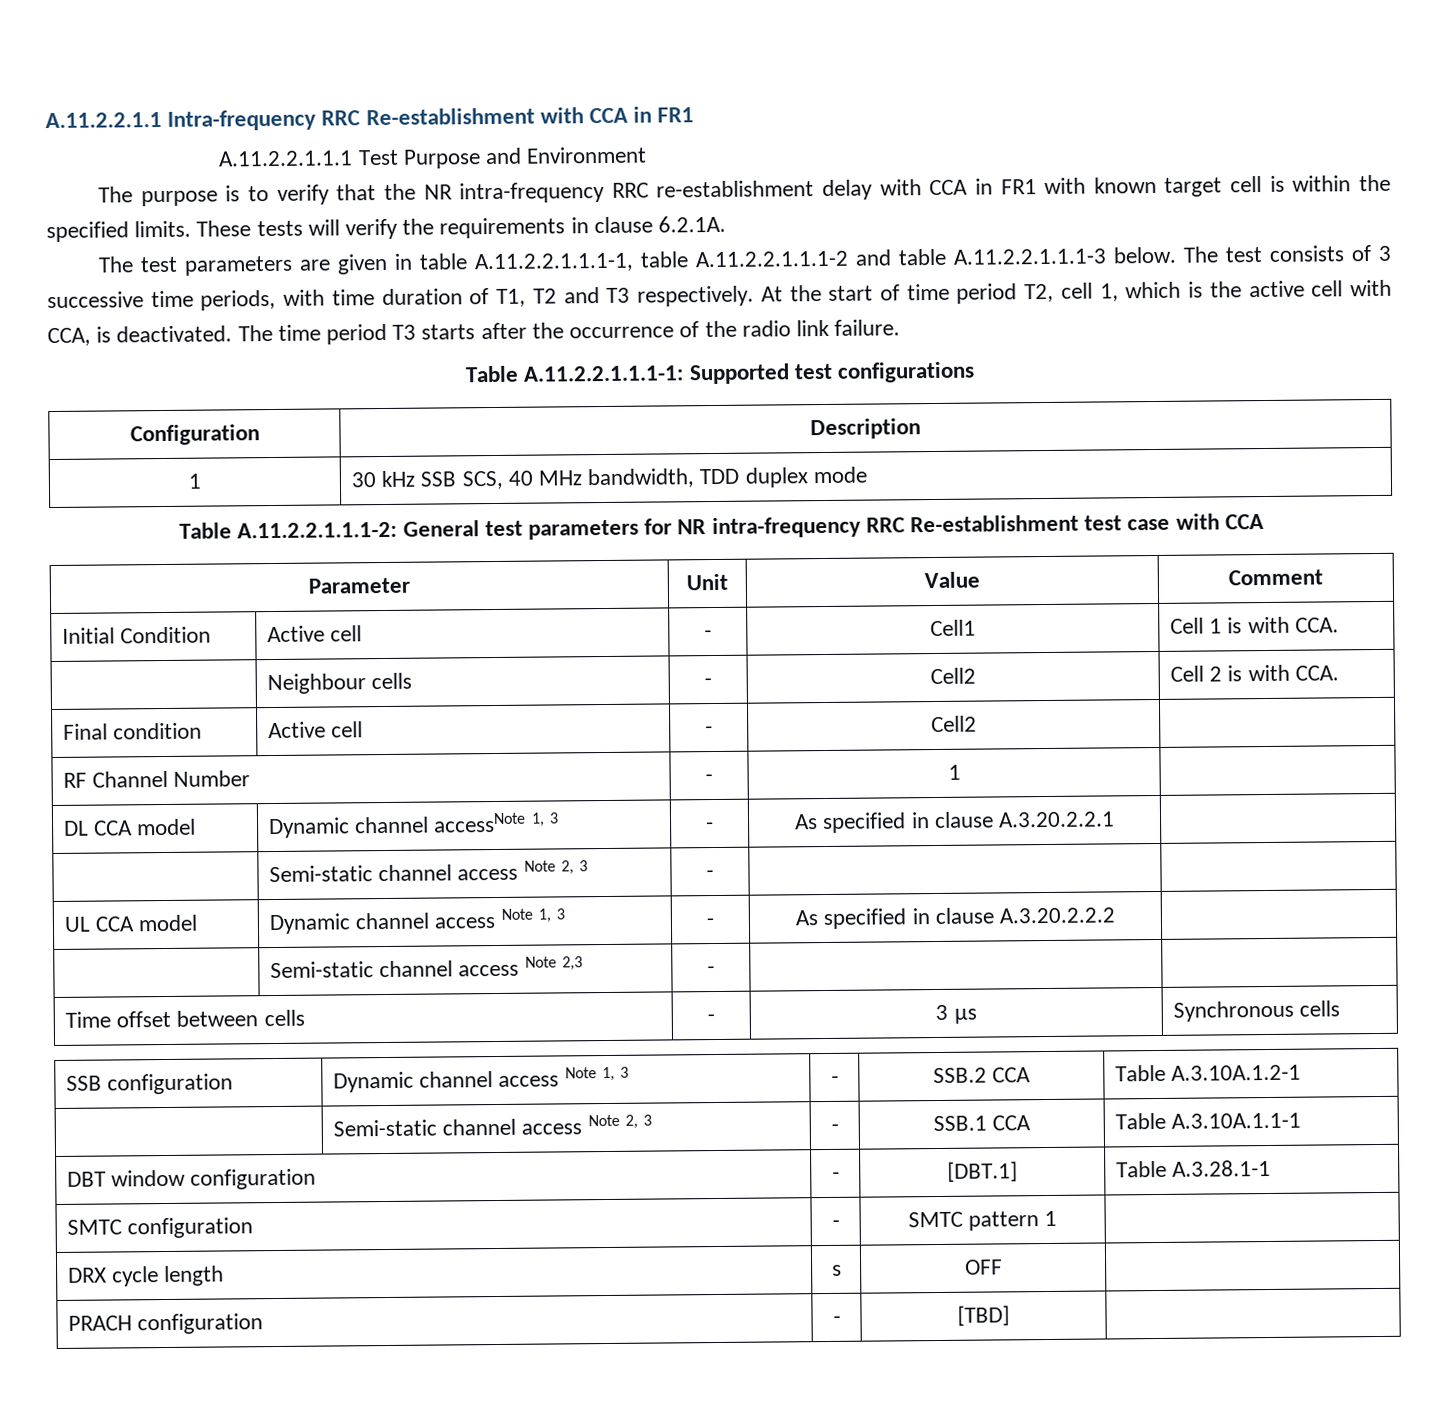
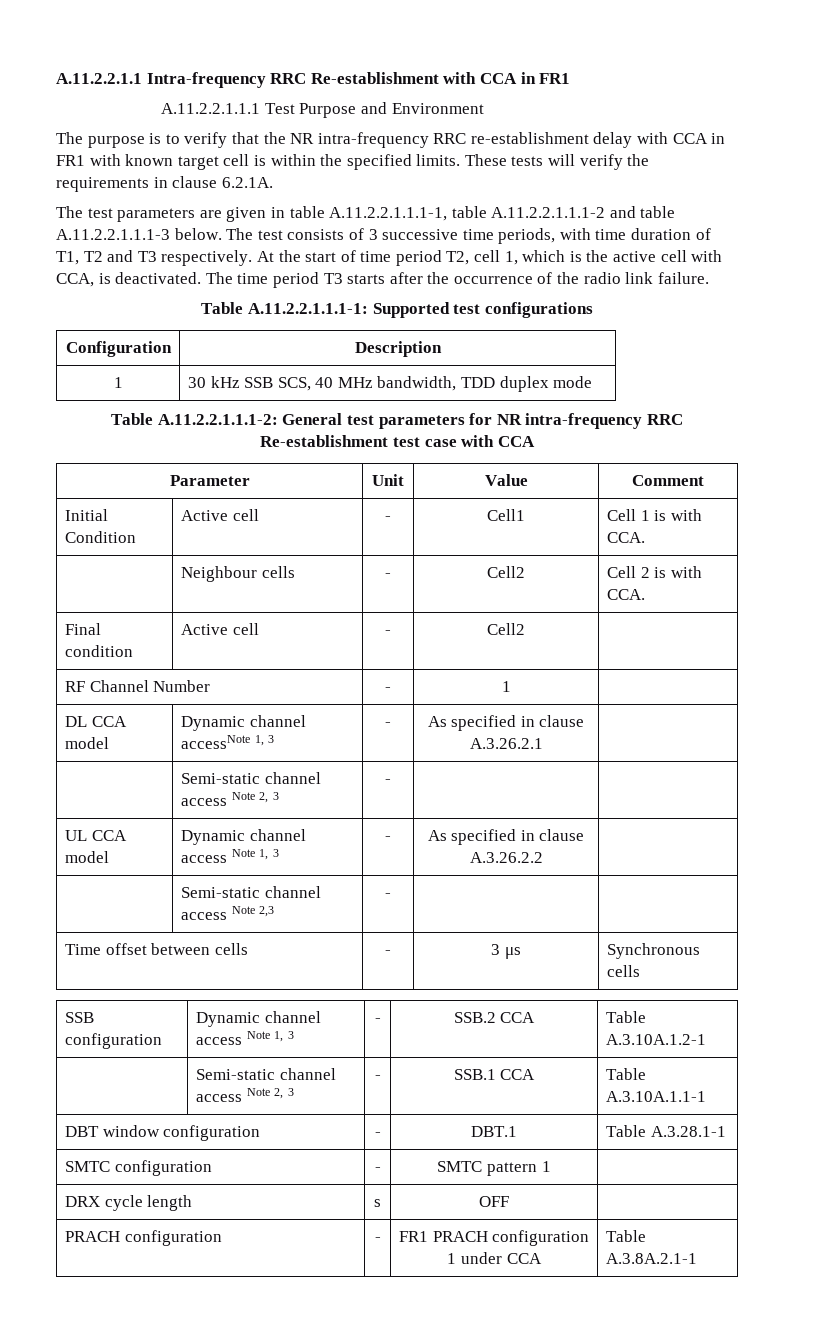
- DL CCA model | Dynamic channel accessNote 1, 3 | - | As specified in clause A.3.20.2.2.1 |
+ DL CCA model | Dynamic channel accessNote 1, 3 | - | As specified in clause A.3.26.2.1 |
- UL CCA model | Dynamic channel access Note 1, 3 | - | As specified in clause A.3.20.2.2.2 |
+ UL CCA model | Dynamic channel access Note 1, 3 | - | As specified in clause A.3.26.2.2 |
- DBT window configuration | - | [DBT.1] | Table A.3.28.1-1
+ DBT window configuration | - | DBT.1 | Table A.3.28.1-1
- PRACH configuration | - | [TBD] |
+ PRACH configuration | - | FR1 PRACH configuration 1 under CCA | Table A.3.8A.2.1-1

